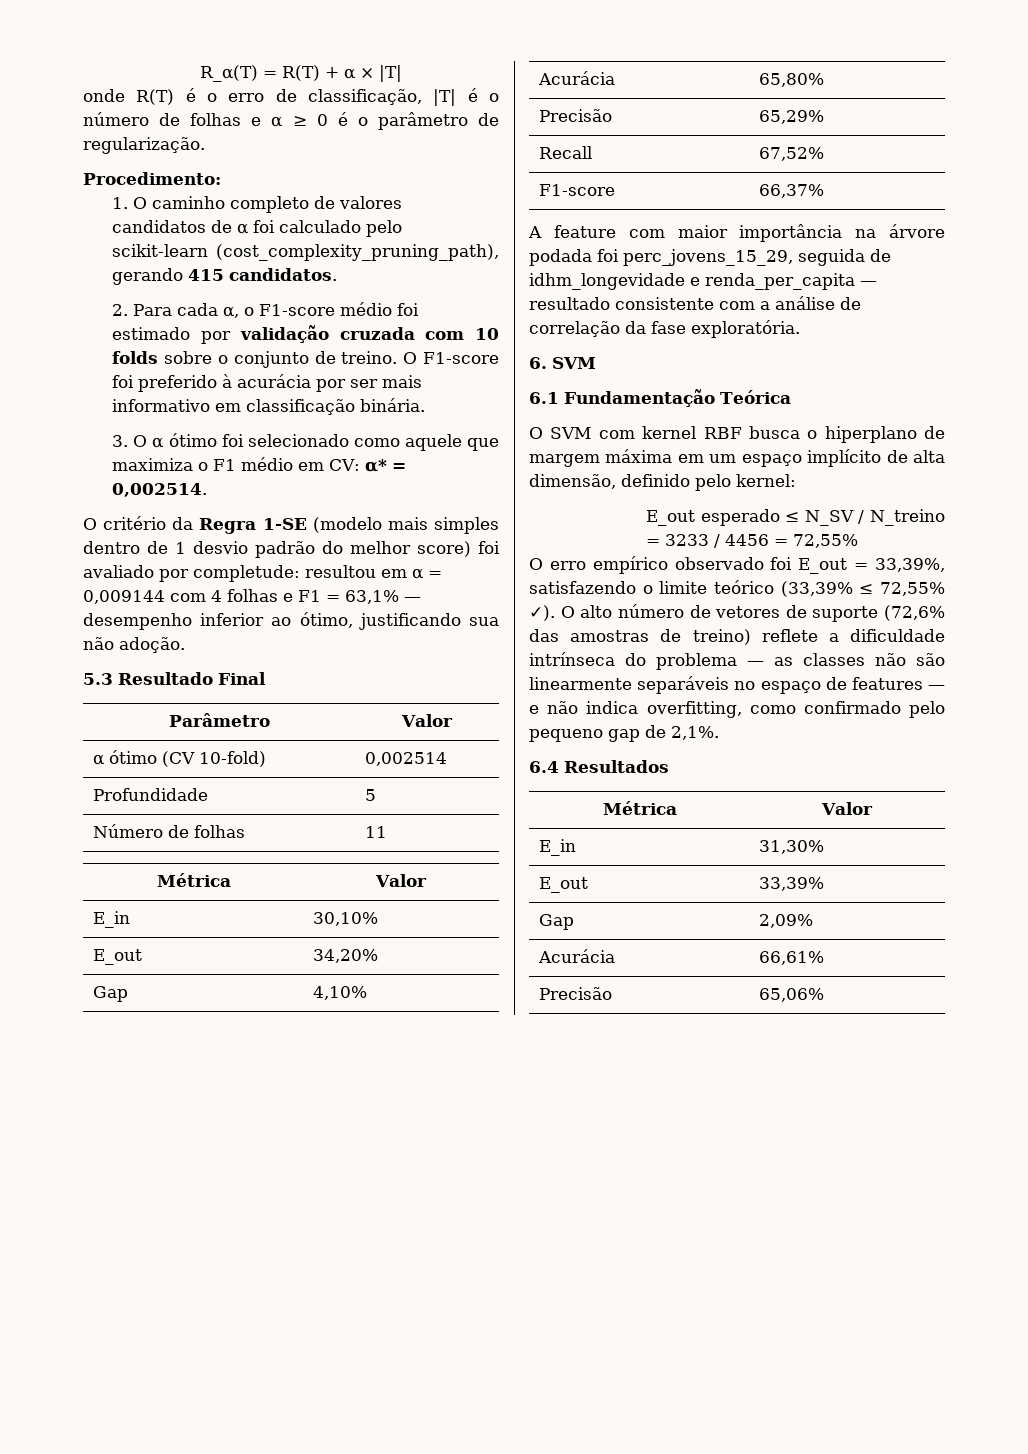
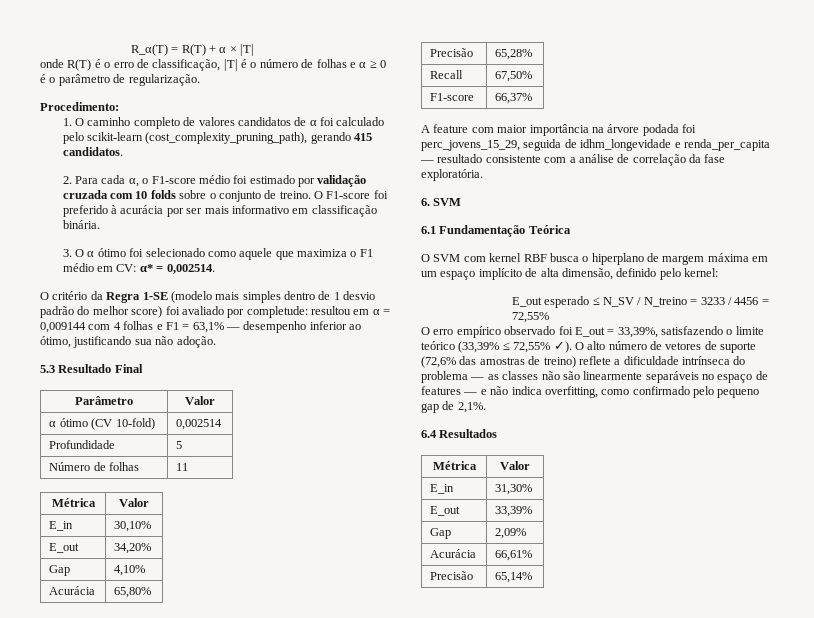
- Precisão | 65,29%
+ Precisão | 65,28%
- Recall | 67,52%
+ Recall | 67,50%
- Precisão | 65,06%
+ Precisão | 65,14%

